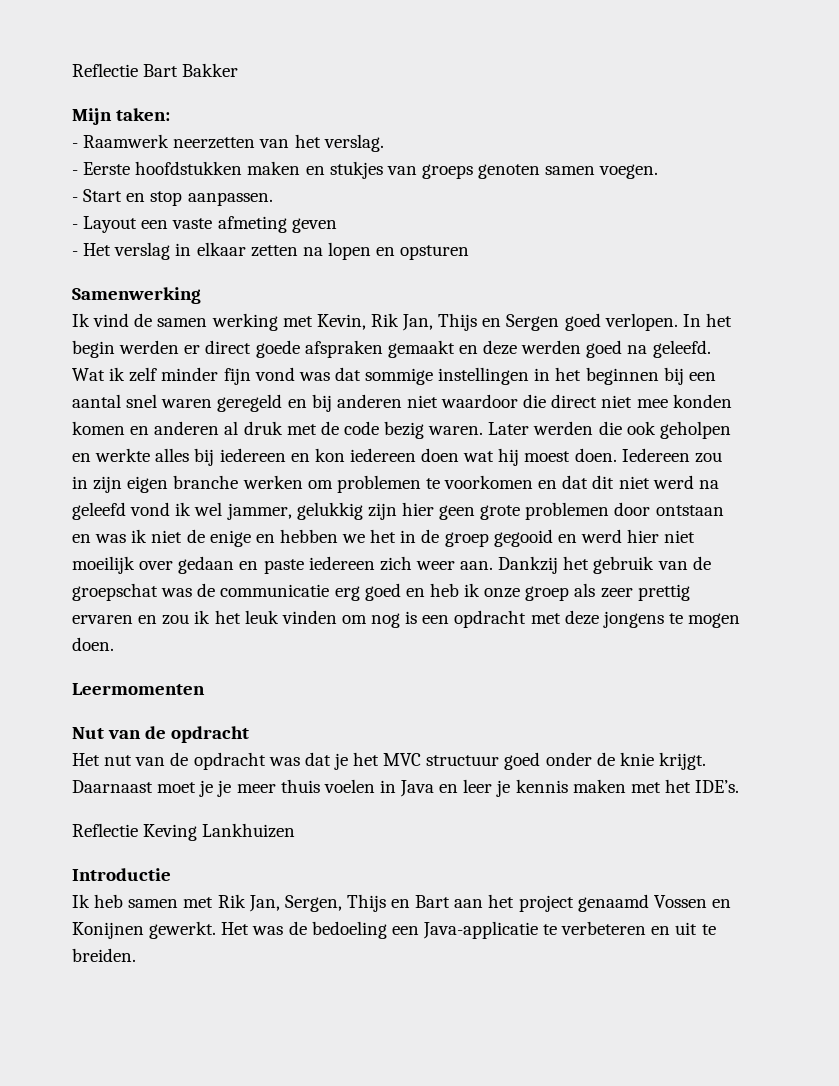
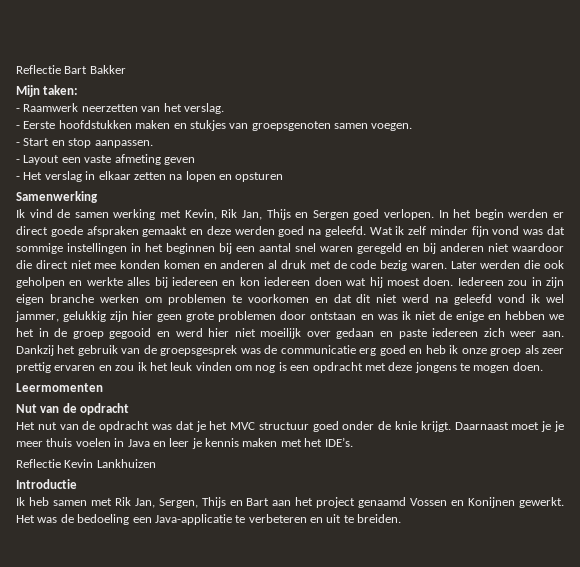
- - Eerste hoofdstukken maken en stukjes van groeps genoten samen voegen.
+ - Eerste hoofdstukken maken en stukjes van groepsgenoten samen voegen.
- Dankzij het gebruik van de groepschat was de communicatie erg goed en heb ik onze groep als zeer prettig ervaren en zou ik het leuk vinden om nog is een opdracht met deze jongens te mogen doen.
+ Dankzij het gebruik van de groepsgesprek was de communicatie erg goed en heb ik onze groep als zeer prettig ervaren en zou ik het leuk vinden om nog is een opdracht met deze jongens te mogen doen.
- Reflectie Keving Lankhuizen
+ Reflectie Kevin Lankhuizen

